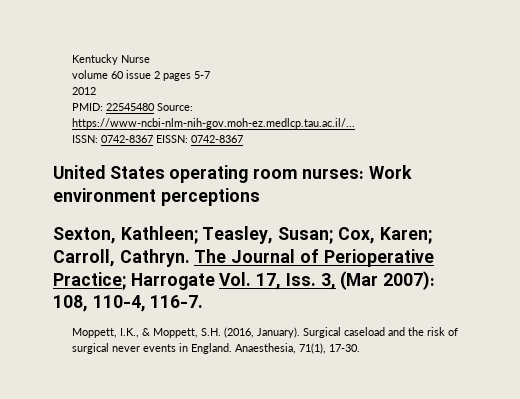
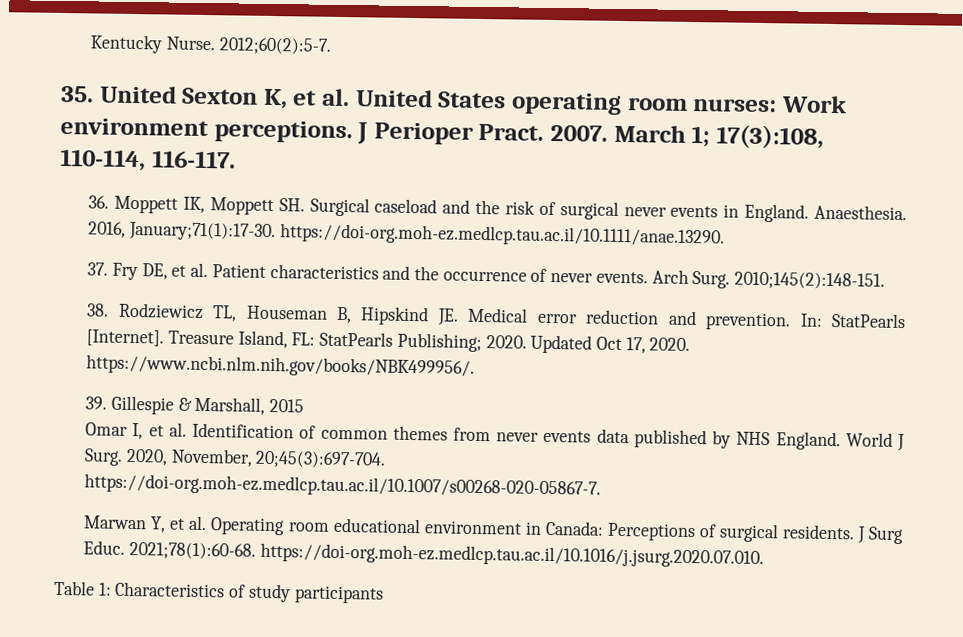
- Kentucky Nurse
- volume 60 issue 2 pages 5-7
- 2012
- PMID: 22545480 Source: https://www-ncbi-nlm-nih-gov.moh-ez.medlcp.tau.ac.il/...
- ISSN: 0742-8367 EISSN: 0742-8367
- United States operating room nurses: Work environment perceptions
- Sexton, Kathleen; Teasley, Susan; Cox, Karen; Carroll, Cathryn. The Journal of Perioperative Practice; Harrogate Vol. 17, Iss. 3, (Mar 2007): 108, 110-4, 116-7.
- Moppett, I.K., & Moppett, S.H. (2016, January). Surgical caseload and the risk of surgical never events in England.
+ Kentucky Nurse. 2012;60(2):5-7.
+ 35. United Sexton K, et al. United States operating room nurses: Work environment perceptions. J Perioper Pract. 2007. March 1; 17(3):108, 110-114, 116-117.
+ 36. Moppett IK, Moppett SH. Surgical caseload and the risk of surgical never events in England.
- Anaesthesia, 71(1), 17-30.
+ Anaesthesia. 2016, January;71(1):17-30. https://doi-org.moh-ez.medlcp.tau.ac.il/10.1111/anae.13290.
+ 37. Fry DE, et al. Patient characteristics and the occurrence of never events. Arch Surg. 2010;145(2):148-151.
+ 38. Rodziewicz TL, Houseman B, Hipskind JE. Medical error reduction and prevention. In: StatPearls [Internet]. Treasure Island, FL: StatPearls Publishing; 2020. Updated Oct 17, 2020. https://www.ncbi.nlm.nih.gov/books/NBK499956/.
+ 39. Gillespie & Marshall, 2015
+ Omar I, et al. Identification of common themes from never events data published by NHS England. World J Surg. 2020, November, 20;45(3):697-704. https://doi-org.moh-ez.medlcp.tau.ac.il/10.1007/s00268-020-05867-7.
+ Marwan Y, et al. Operating room educational environment in Canada: Perceptions of surgical residents. J Surg Educ. 2021;78(1):60-68. https://doi-org.moh-ez.medlcp.tau.ac.il/10.1016/j.jsurg.2020.07.010.
+ Table 1: Characteristics of study participants

